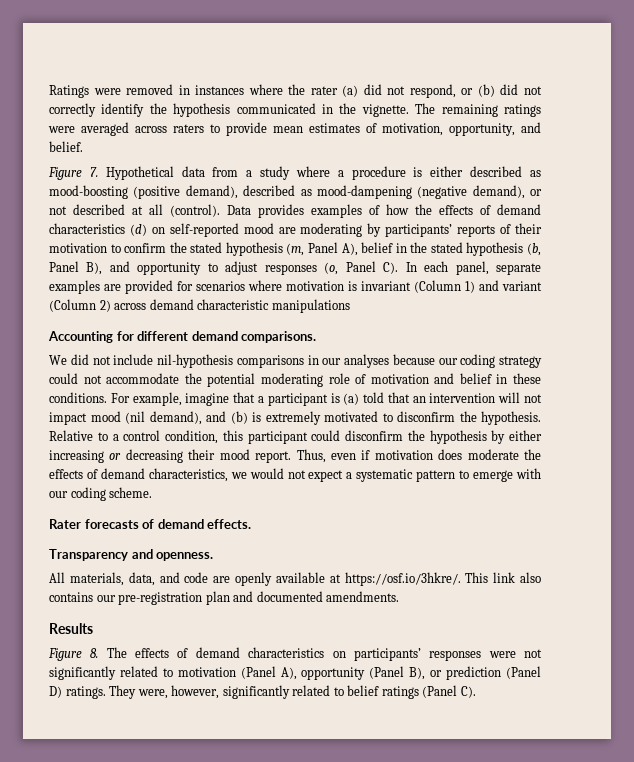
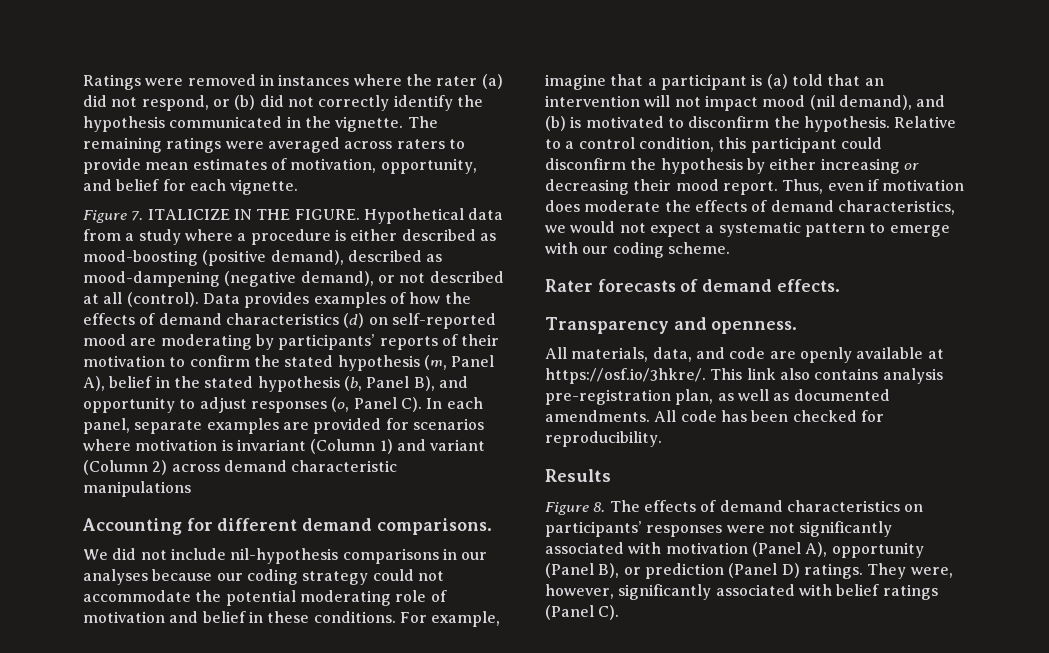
- The remaining ratings were averaged across raters to provide mean estimates of motivation, opportunity, and belief.
- Figure 7. Hypothetical data from a study where a procedure is either described as mood-boosting (positive demand), described as mood-dampening (negative demand), or not described at all (control).
+ The remaining ratings were averaged across raters to provide mean estimates of motivation, opportunity, and belief for each vignette.
+ Figure 7. ITALICIZE IN THE FIGURE. Hypothetical data from a study where a procedure is either described as mood-boosting (positive demand), described as mood-dampening (negative demand), or not described at all (control).
- For example, imagine that a participant is (a) told that an intervention will not impact mood (nil demand), and (b) is extremely motivated to disconfirm the hypothesis.
+ For example, imagine that a participant is (a) told that an intervention will not impact mood (nil demand), and (b) is motivated to disconfirm the hypothesis.
- All materials, data, and code are openly available at https://osf.io/3hkre/. This link also contains our pre-registration plan and documented amendments.
+ All materials, data, and code are openly available at https://osf.io/3hkre/. This link also contains analysis pre-registration plan, as well as documented amendments. All code has been checked for reproducibility.
- Figure 8. The effects of demand characteristics on participants’ responses were not significantly related to motivation (Panel A), opportunity (Panel B), or prediction (Panel D) ratings.
+ Figure 8. The effects of demand characteristics on participants’ responses were not significantly associated with motivation (Panel A), opportunity (Panel B), or prediction (Panel D) ratings.
- They were, however, significantly related to belief ratings (Panel C).
+ They were, however, significantly associated with belief ratings (Panel C).

